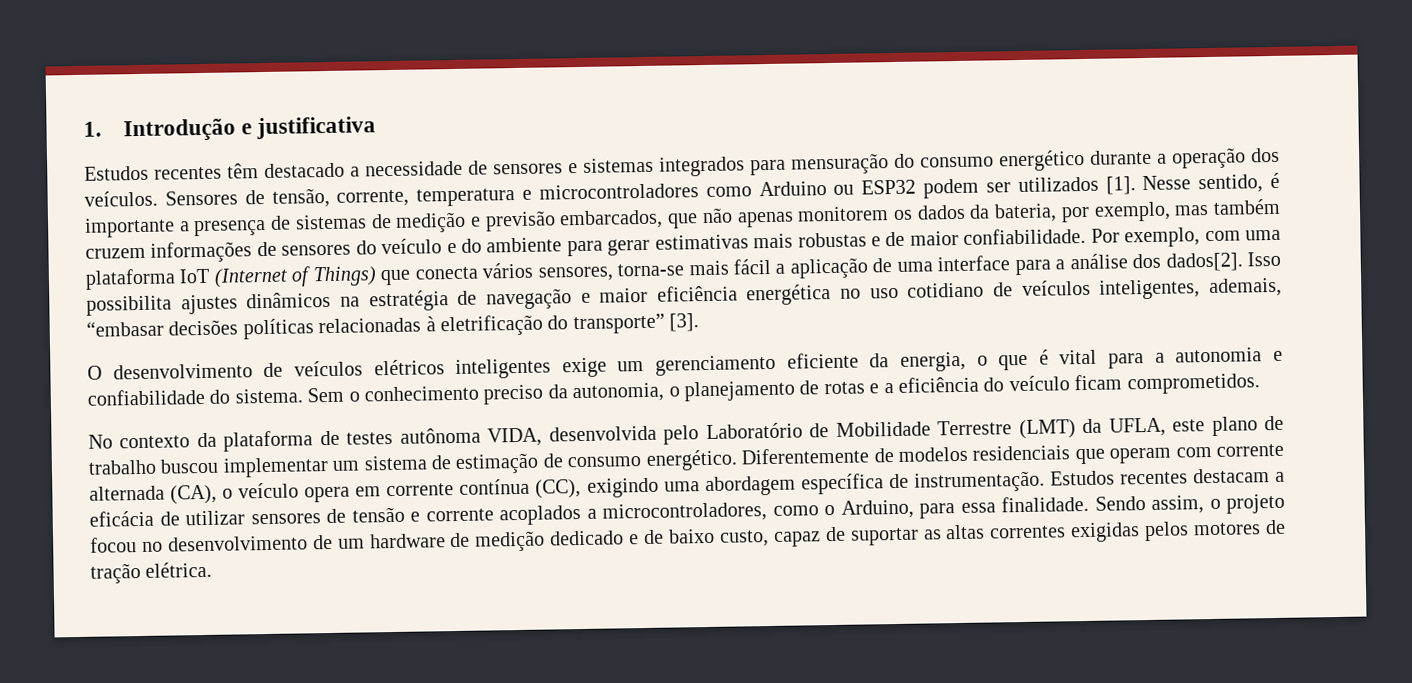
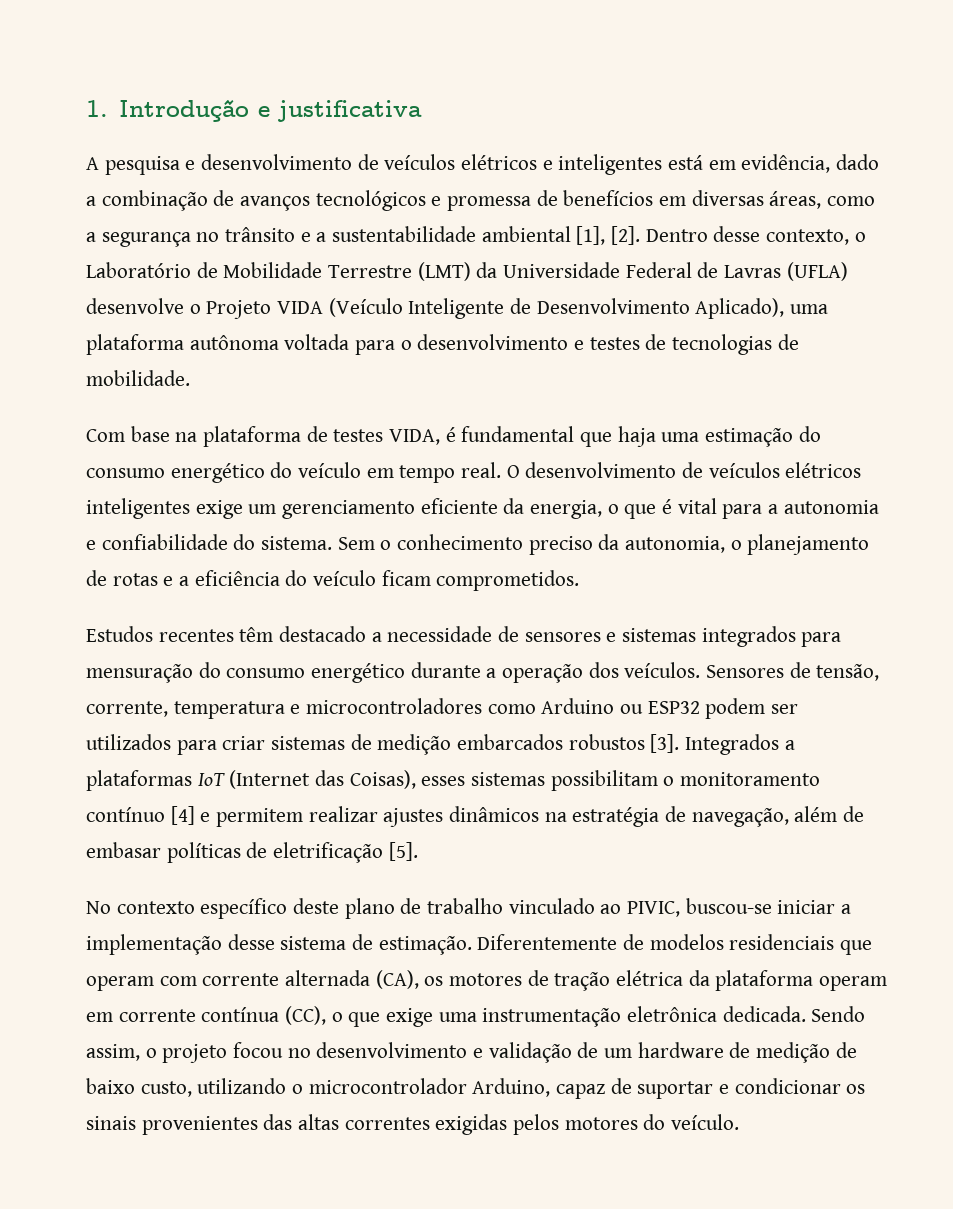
- Estudos recentes têm destacado a necessidade de sensores e sistemas integrados para mensuração do consumo energético durante a operação dos veículos. Sensores de tensão, corrente, temperatura e microcontroladores como Arduino ou ESP32 podem ser utilizados [1]. Nesse sentido, é importante a presença de sistemas de medição e previsão embarcados, que não apenas monitorem os dados da bateria, por exemplo, mas também cruzem informações de sensores do veículo e do ambiente para gerar estimativas mais robustas e de maior confiabilidade. Por exemplo, com uma plataforma IoT (Internet of Things) que conecta vários sensores, torna-se mais fácil a aplicação de uma interface para a análise dos dados[2]. Isso possibilita ajustes dinâmicos na estratégia de navegação e maior eficiência energética no uso cotidiano de veículos inteligentes, ademais, “embasar decisões políticas relacionadas à eletrificação do transporte” [3].
- O desenvolvimento de veículos elétricos inteligentes exige um gerenciamento eficiente da energia, o que é vital para a autonomia e confiabilidade do sistema.
+ A pesquisa e desenvolvimento de veículos elétricos e inteligentes está em evidência, dado a combinação de avanços tecnológicos e promessa de benefícios em diversas áreas, como a segurança no trânsito e a sustentabilidade ambiental [1], [2]. Dentro desse contexto, o Laboratório de Mobilidade Terrestre (LMT) da Universidade Federal de Lavras (UFLA) desenvolve o Projeto VIDA (Veículo Inteligente de Desenvolvimento Aplicado), uma plataforma autônoma voltada para o desenvolvimento e testes de tecnologias de mobilidade.
+ Com base na plataforma de testes VIDA, é fundamental que haja uma estimação do consumo energético do veículo em tempo real. O desenvolvimento de veículos elétricos inteligentes exige um gerenciamento eficiente da energia, o que é vital para a autonomia e confiabilidade do sistema.
- No contexto da plataforma de testes autônoma VIDA, desenvolvida pelo Laboratório de Mobilidade Terrestre (LMT) da UFLA, este plano de trabalho buscou implementar um sistema de estimação de consumo energético.
+ Estudos recentes têm destacado a necessidade de sensores e sistemas integrados para mensuração do consumo energético durante a operação dos veículos. Sensores de tensão, corrente, temperatura e microcontroladores como Arduino ou ESP32 podem ser utilizados para criar sistemas de medição embarcados robustos [3]. Integrados a plataformas IoT (Internet das Coisas), esses sistemas possibilitam o monitoramento contínuo [4] e permitem realizar ajustes dinâmicos na estratégia de navegação, além de embasar políticas de eletrificação [5].
+ No contexto específico deste plano de trabalho vinculado ao PIVIC, buscou-se iniciar a implementação desse sistema de estimação.
- Diferentemente de modelos residenciais que operam com corrente alternada (CA), o veículo opera em corrente contínua (CC), exigindo uma abordagem específica de instrumentação. Estudos recentes destacam a eficácia de utilizar sensores de tensão e corrente acoplados a microcontroladores, como o Arduino, para essa finalidade.
+ Diferentemente de modelos residenciais que operam com corrente alternada (CA), os motores de tração elétrica da plataforma operam em corrente contínua (CC), o que exige uma instrumentação eletrônica dedicada.
- Sendo assim, o projeto focou no desenvolvimento de um hardware de medição dedicado e de baixo custo, capaz de suportar as altas correntes exigidas pelos motores de tração elétrica.
+ Sendo assim, o projeto focou no desenvolvimento e validação de um hardware de medição de baixo custo, utilizando o microcontrolador Arduino, capaz de suportar e condicionar os sinais provenientes das altas correntes exigidas pelos motores do veículo.

